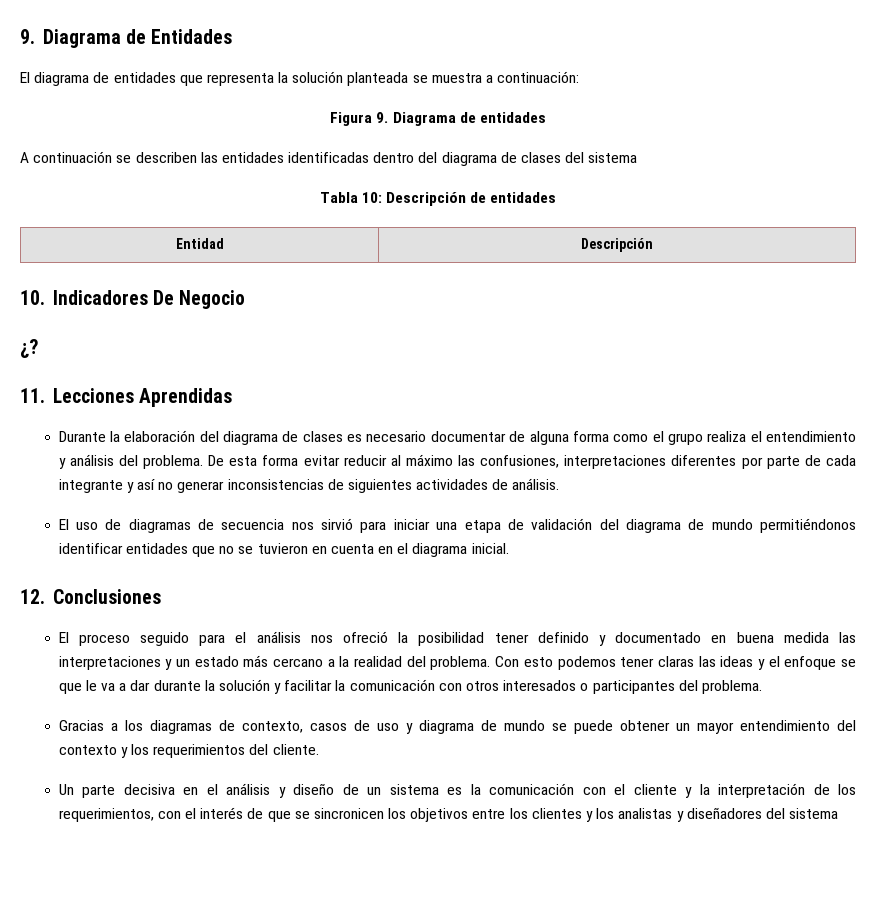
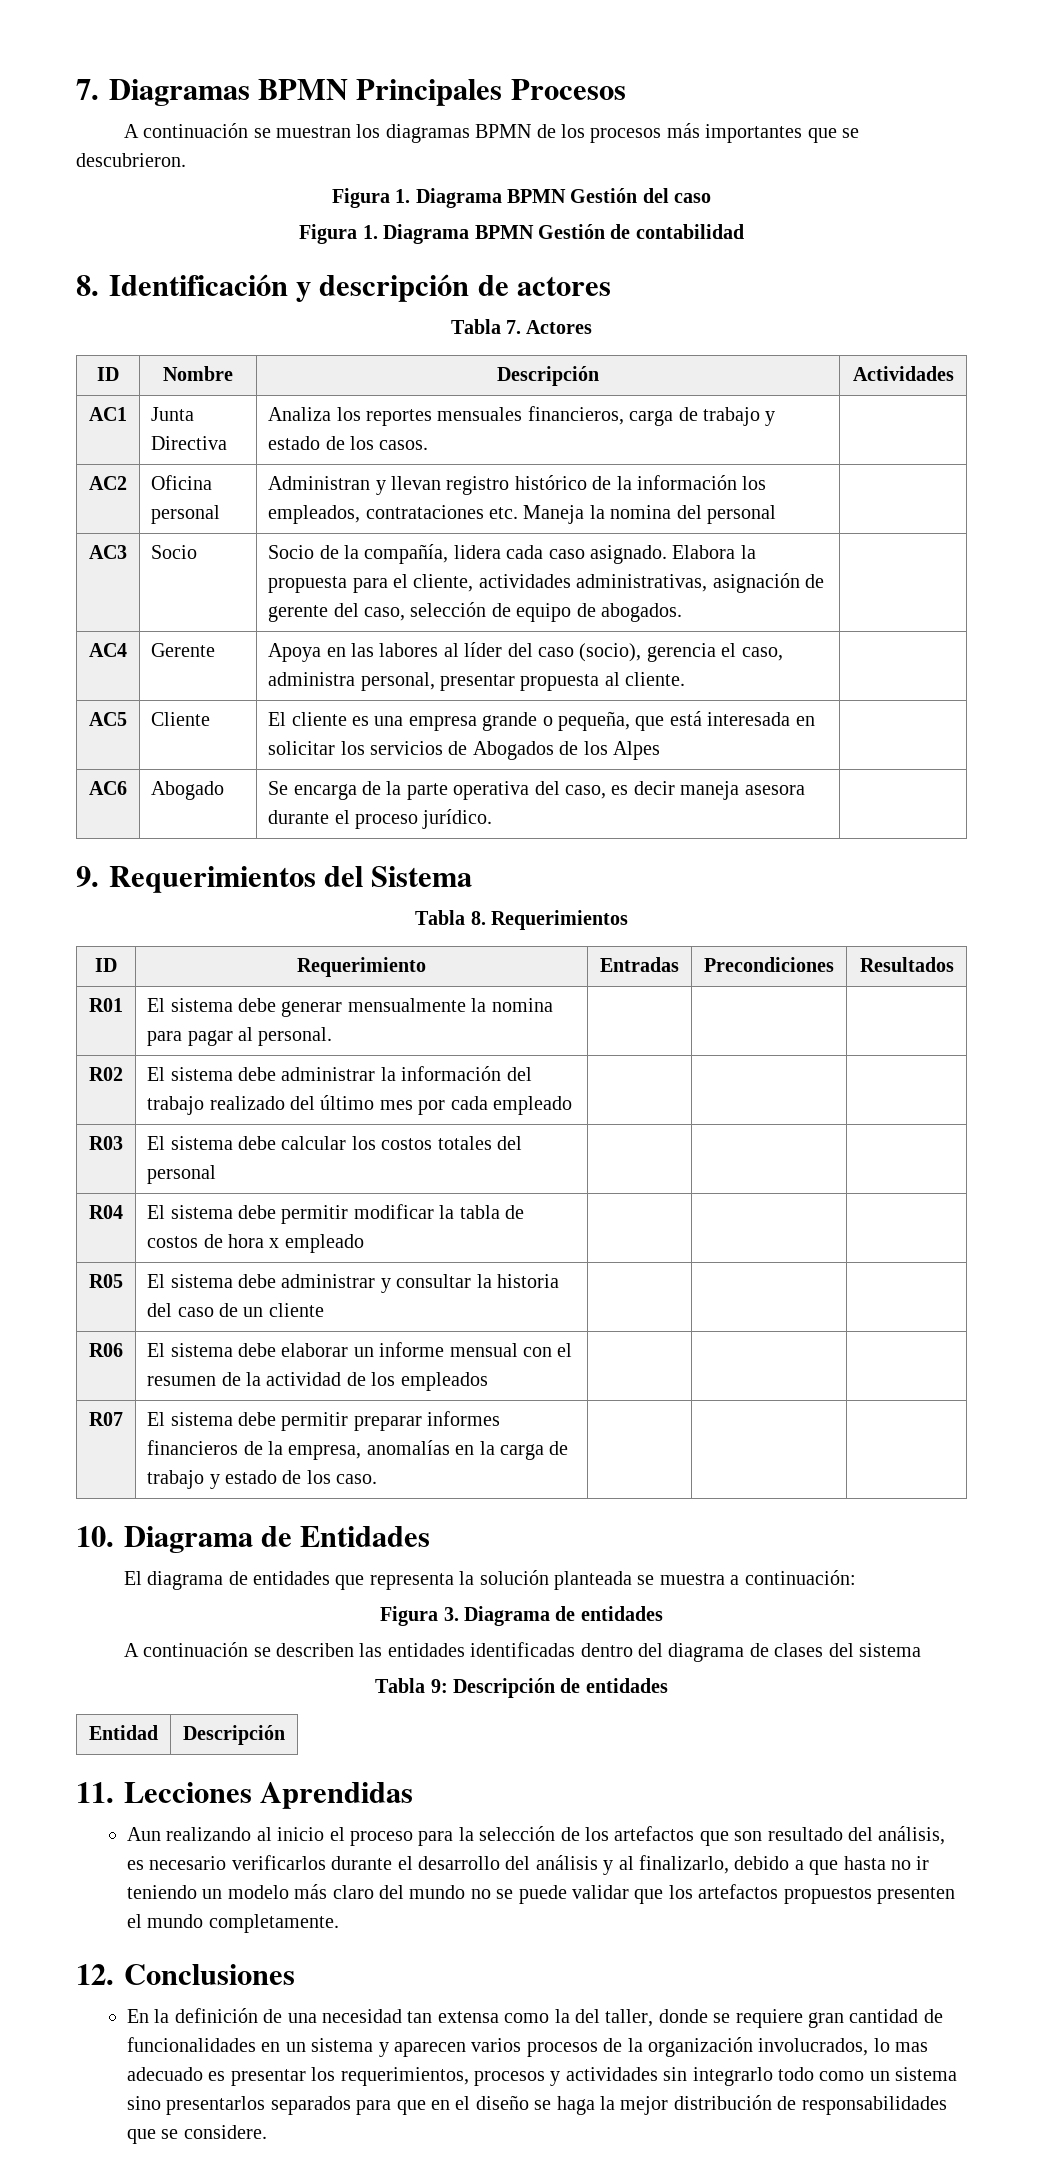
- 9. Diagrama de Entidades
+ 7. Diagramas BPMN Principales Procesos
+ A continuación se muestran los diagramas BPMN de los procesos más importantes que se descubrieron.
+ Figura 1. Diagrama BPMN Gestión del caso
+ Figura 1. Diagrama BPMN Gestión de contabilidad
+ 8. Identificación y descripción de actores
+ Tabla 7. Actores
+ ID | Nombre | Descripción | Actividades
+ AC1 | Junta Directiva | Analiza los reportes mensuales financieros, carga de trabajo y estado de los casos. |
+ AC2 | Oficina personal | Administran y llevan registro histórico de la información los empleados, contrataciones etc. Maneja la nomina del personal |
+ AC3 | Socio | Socio de la compañía, lidera cada caso asignado. Elabora la propuesta para el cliente, actividades administrativas, asignación de gerente del caso, selección de equipo de abogados. |
+ AC4 | Gerente | Apoya en las labores al líder del caso (socio), gerencia el caso, administra personal, presentar propuesta al cliente. |
+ AC5 | Cliente | El cliente es una empresa grande o pequeña, que está interesada en solicitar los servicios de Abogados de los Alpes |
+ AC6 | Abogado | Se encarga de la parte operativa del caso, es decir maneja asesora durante el proceso jurídico. |
+ 9. Requerimientos del Sistema
+ Tabla 8. Requerimientos
+ ID | Requerimiento | Entradas | Precondiciones | Resultados
+ R01 | El sistema debe generar mensualmente la nomina para pagar al personal. | | |
+ R02 | El sistema debe administrar la información del trabajo realizado del último mes por cada empleado | | |
+ R03 | El sistema debe calcular los costos totales del personal | | |
+ R04 | El sistema debe permitir modificar la tabla de costos de hora x empleado | | |
+ R05 | El sistema debe administrar y consultar la historia del caso de un cliente | | |
+ R06 | El sistema debe elaborar un informe mensual con el resumen de la actividad de los empleados | | |
+ R07 | El sistema debe permitir preparar informes financieros de la empresa, anomalías en la carga de trabajo y estado de los caso. | | |
+ 10. Diagrama de Entidades
- Figura 9. Diagrama de entidades
+ Figura 3. Diagrama de entidades
- Tabla 10: Descripción de entidades
+ Tabla 9: Descripción de entidades
- 10. Indicadores De Negocio
- ¿?
  11. Lecciones Aprendidas
- Durante la elaboración del diagrama de clases es necesario documentar de alguna forma como el grupo realiza el entendimiento y análisis del problema. De esta forma evitar reducir al máximo las confusiones, interpretaciones diferentes por parte de cada integrante y así no generar inconsistencias de siguientes actividades de análisis.
- El uso de diagramas de secuencia nos sirvió para iniciar una etapa de validación del diagrama de mundo permitiéndonos identificar entidades que no se tuvieron en cuenta en el diagrama inicial.
+ Aun realizando al inicio el proceso para la selección de los artefactos que son resultado del análisis, es necesario verificarlos durante el desarrollo del análisis y al finalizarlo, debido a que hasta no ir teniendo un modelo más claro del mundo no se puede validar que los artefactos propuestos presenten el mundo completamente.
  12. Conclusiones
- El proceso seguido para el análisis nos ofreció la posibilidad tener definido y documentado en buena medida las interpretaciones y un estado más cercano a la realidad del problema. Con esto podemos tener claras las ideas y el enfoque se que le va a dar durante la solución y facilitar la comunicación con otros interesados o participantes del problema.
- Gracias a los diagramas de contexto, casos de uso y diagrama de mundo se puede obtener un mayor entendimiento del contexto y los requerimientos del cliente.
- Un parte decisiva en el análisis y diseño de un sistema es la comunicación con el cliente y la interpretación de los requerimientos, con el interés de que se sincronicen los objetivos entre los clientes y los analistas y diseñadores del sistema
+ En la definición de una necesidad tan extensa como la del taller, donde se requiere gran cantidad de funcionalidades en un sistema y aparecen varios procesos de la organización involucrados, lo mas adecuado es presentar los requerimientos, procesos y actividades sin integrarlo todo como un sistema sino presentarlos separados para que en el diseño se haga la mejor distribución de responsabilidades que se considere.

